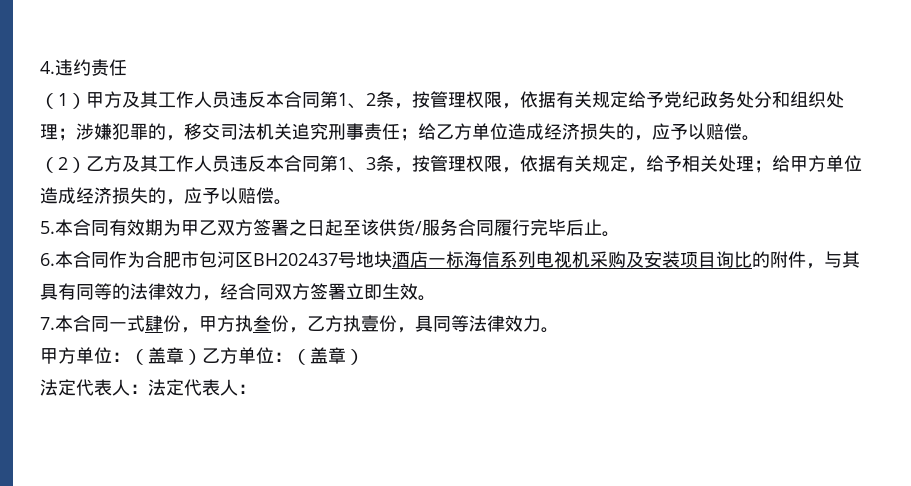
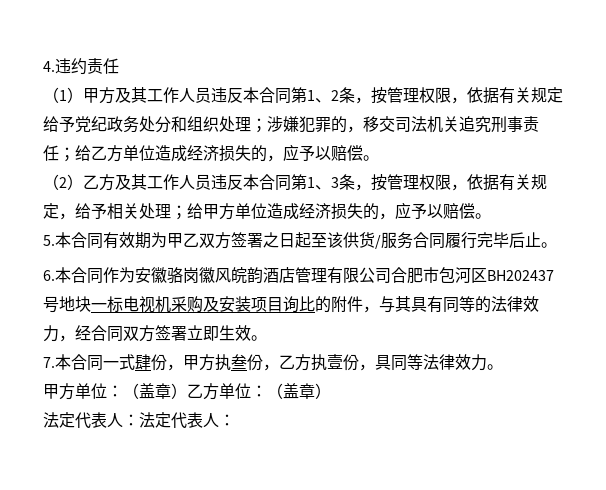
- 6.本合同作为合肥市包河区BH202437号地块酒店一标海信系列电视机采购及安装项目询比的附件，与其具有同等的法律效力，经合同双方签署立即生效。
+ 6.本合同作为安徽骆岗徽风皖韵酒店管理有限公司合肥市包河区BH202437号地块一标电视机采购及安装项目询比的附件，与其具有同等的法律效力，经合同双方签署立即生效。

